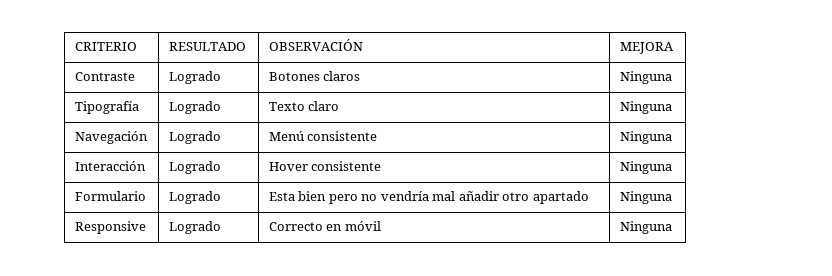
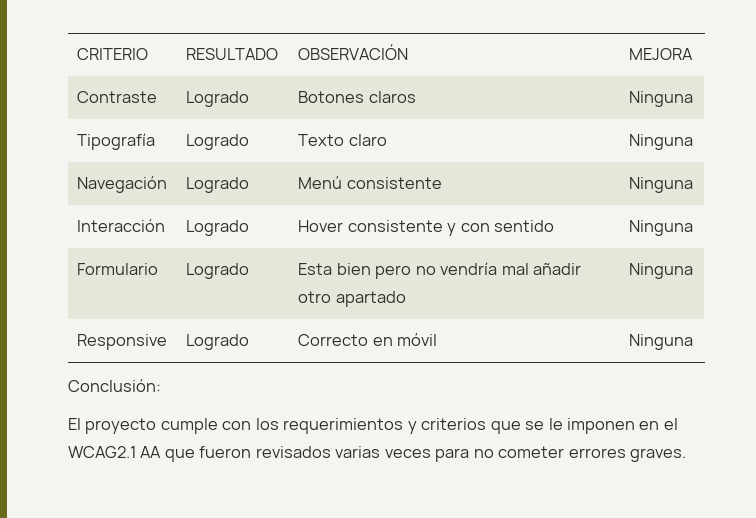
- Interacción | Logrado | Hover consistente | Ninguna
+ Interacción | Logrado | Hover consistente y con sentido | Ninguna
+ Conclusión:
+ El proyecto cumple con los requerimientos y criterios que se le imponen en el WCAG2.1 AA que fueron revisados varias veces para no cometer errores graves.

